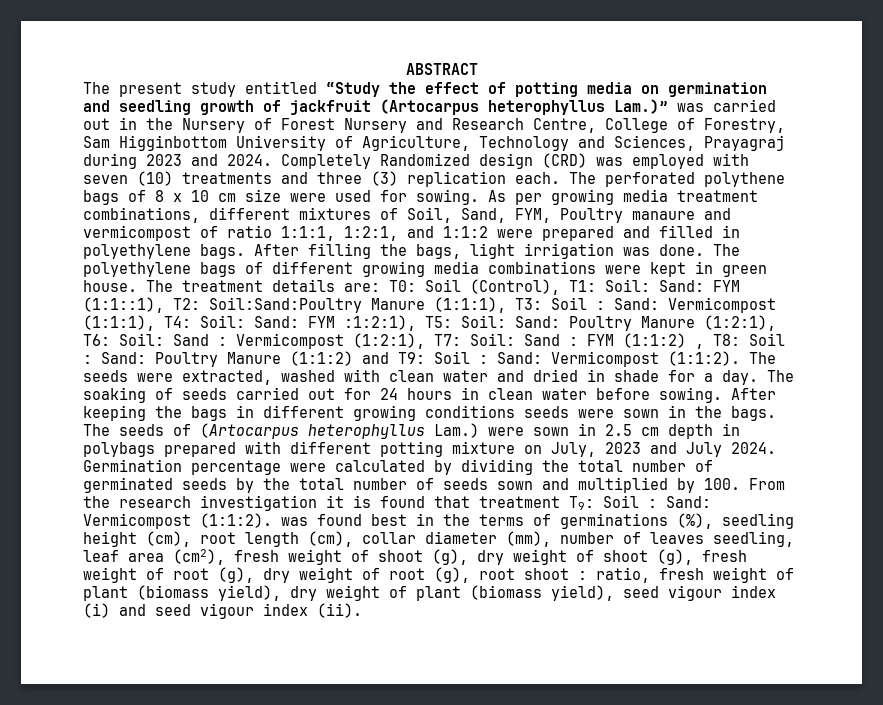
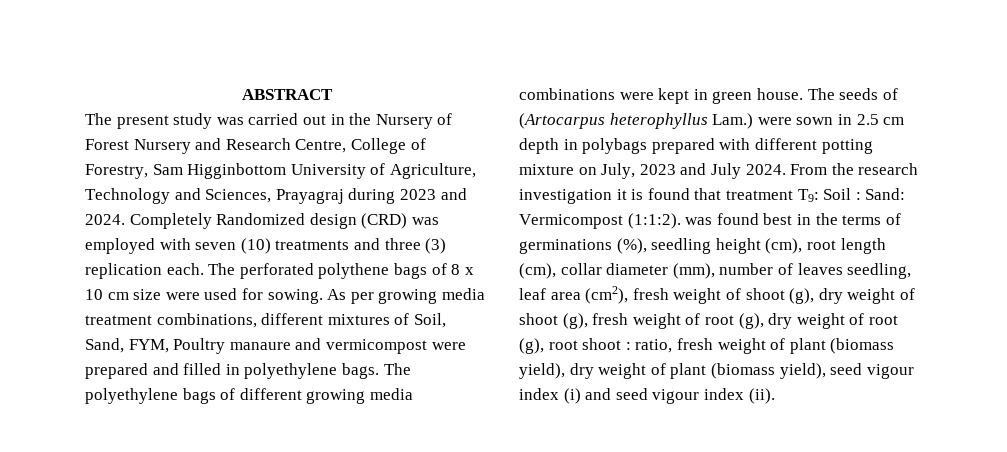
- The present study entitled “Study the effect of potting media on germination and seedling growth of jackfruit (Artocarpus heterophyllus Lam.)” was carried out in the Nursery of Forest Nursery and Research Centre, College of Forestry, Sam Higginbottom University of Agriculture, Technology and Sciences, Prayagraj during 2023 and 2024.
+ The present study was carried out in the Nursery of Forest Nursery and Research Centre, College of Forestry, Sam Higginbottom University of Agriculture, Technology and Sciences, Prayagraj during 2023 and 2024.
- As per growing media treatment combinations, different mixtures of Soil, Sand, FYM, Poultry manaure and vermicompost of ratio 1:1:1, 1:2:1, and 1:1:2 were prepared and filled in polyethylene bags.
+ As per growing media treatment combinations, different mixtures of Soil, Sand, FYM, Poultry manaure and vermicompost were prepared and filled in polyethylene bags.
- After filling the bags, light irrigation was done.
- The treatment details are: T0: Soil (Control), T1: Soil: Sand: FYM (1:1::1), T2: Soil:Sand:Poultry Manure (1:1:1), T3: Soil : Sand: Vermicompost (1:1:1), T4: Soil: Sand: FYM :1:2:1), T5: Soil: Sand: Poultry Manure (1:2:1), T6: Soil: Sand : Vermicompost (1:2:1), T7: Soil: Sand : FYM (1:1:2) , T8: Soil : Sand: Poultry Manure (1:1:2) and T9: Soil : Sand: Vermicompost (1:1:2). The seeds were extracted, washed with clean water and dried in shade for a day. The soaking of seeds carried out for 24 hours in clean water before sowing. After keeping the bags in different growing conditions seeds were sown in the bags. The seeds of (Artocarpus heterophyllus Lam.) were sown in 2.5 cm depth in polybags prepared with different potting mixture on July, 2023 and July 2024.
+ The seeds of (Artocarpus heterophyllus Lam.) were sown in 2.5 cm depth in polybags prepared with different potting mixture on July, 2023 and July 2024.
- Germination percentage were calculated by dividing the total number of germinated seeds by the total number of seeds sown and multiplied by 100. From the research investigation it is found that treatment T9:
+ From the research investigation it is found that treatment T9:

